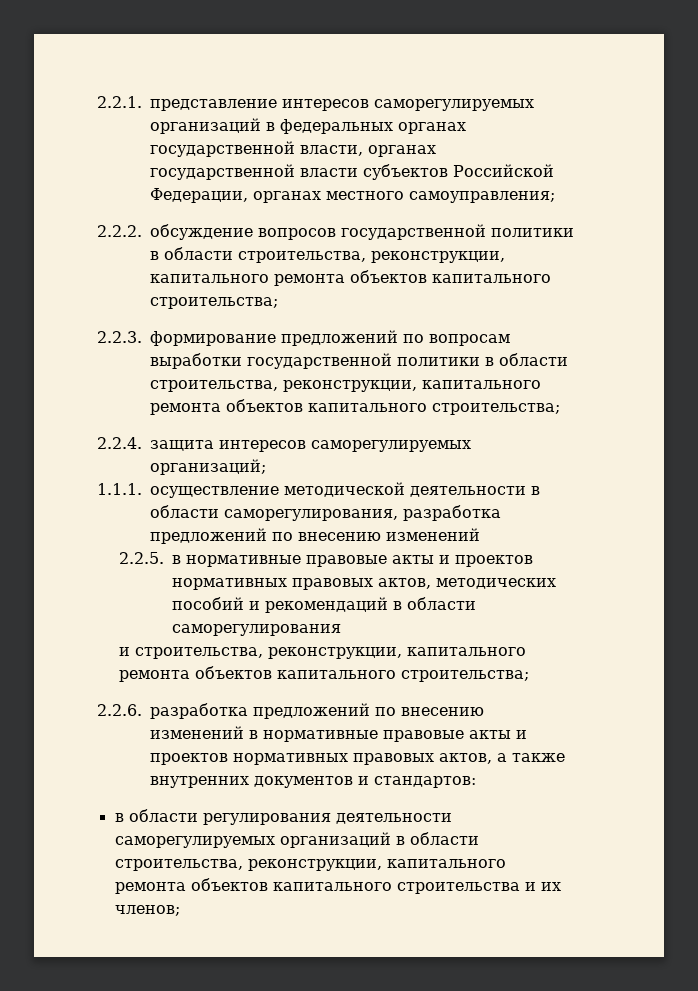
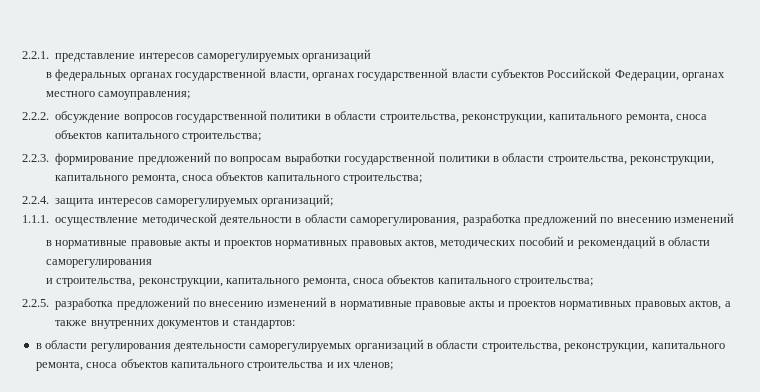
- 2.2.1. представление интересов саморегулируемых организаций в федеральных органах государственной власти, органах государственной власти субъектов Российской Федерации, органах местного самоуправления;
+ 2.2.1. представление интересов саморегулируемых организаций
+ в федеральных органах государственной власти, органах государственной власти субъектов Российской Федерации, органах местного самоуправления;
- 2.2.2. обсуждение вопросов государственной политики в области строительства, реконструкции, капитального ремонта объектов капитального строительства;
+ 2.2.2. обсуждение вопросов государственной политики в области строительства, реконструкции, капитального ремонта, сноса объектов капитального строительства;
- 2.2.3. формирование предложений по вопросам выработки государственной политики в области строительства, реконструкции, капитального ремонта объектов капитального строительства;
+ 2.2.3. формирование предложений по вопросам выработки государственной политики в области строительства, реконструкции, капитального ремонта, сноса объектов капитального строительства;
- 2.2.5. в нормативные правовые акты и проектов нормативных правовых актов, методических пособий и рекомендаций в области саморегулирования
+ в нормативные правовые акты и проектов нормативных правовых актов, методических пособий и рекомендаций в области саморегулирования
- и строительства, реконструкции, капитального ремонта объектов капитального строительства;
- 2.2.6. разработка предложений по внесению изменений в нормативные правовые акты и проектов нормативных правовых актов, а также внутренних документов и стандартов:
+ и строительства, реконструкции, капитального ремонта, сноса объектов капитального строительства;
+ 2.2.5. разработка предложений по внесению изменений в нормативные правовые акты и проектов нормативных правовых актов, а также внутренних документов и стандартов:
- в области регулирования деятельности саморегулируемых организаций в области строительства, реконструкции, капитального ремонта объектов капитального строительства и их членов;
+ в области регулирования деятельности саморегулируемых организаций в области строительства, реконструкции, капитального ремонта, сноса объектов капитального строительства и их членов;

